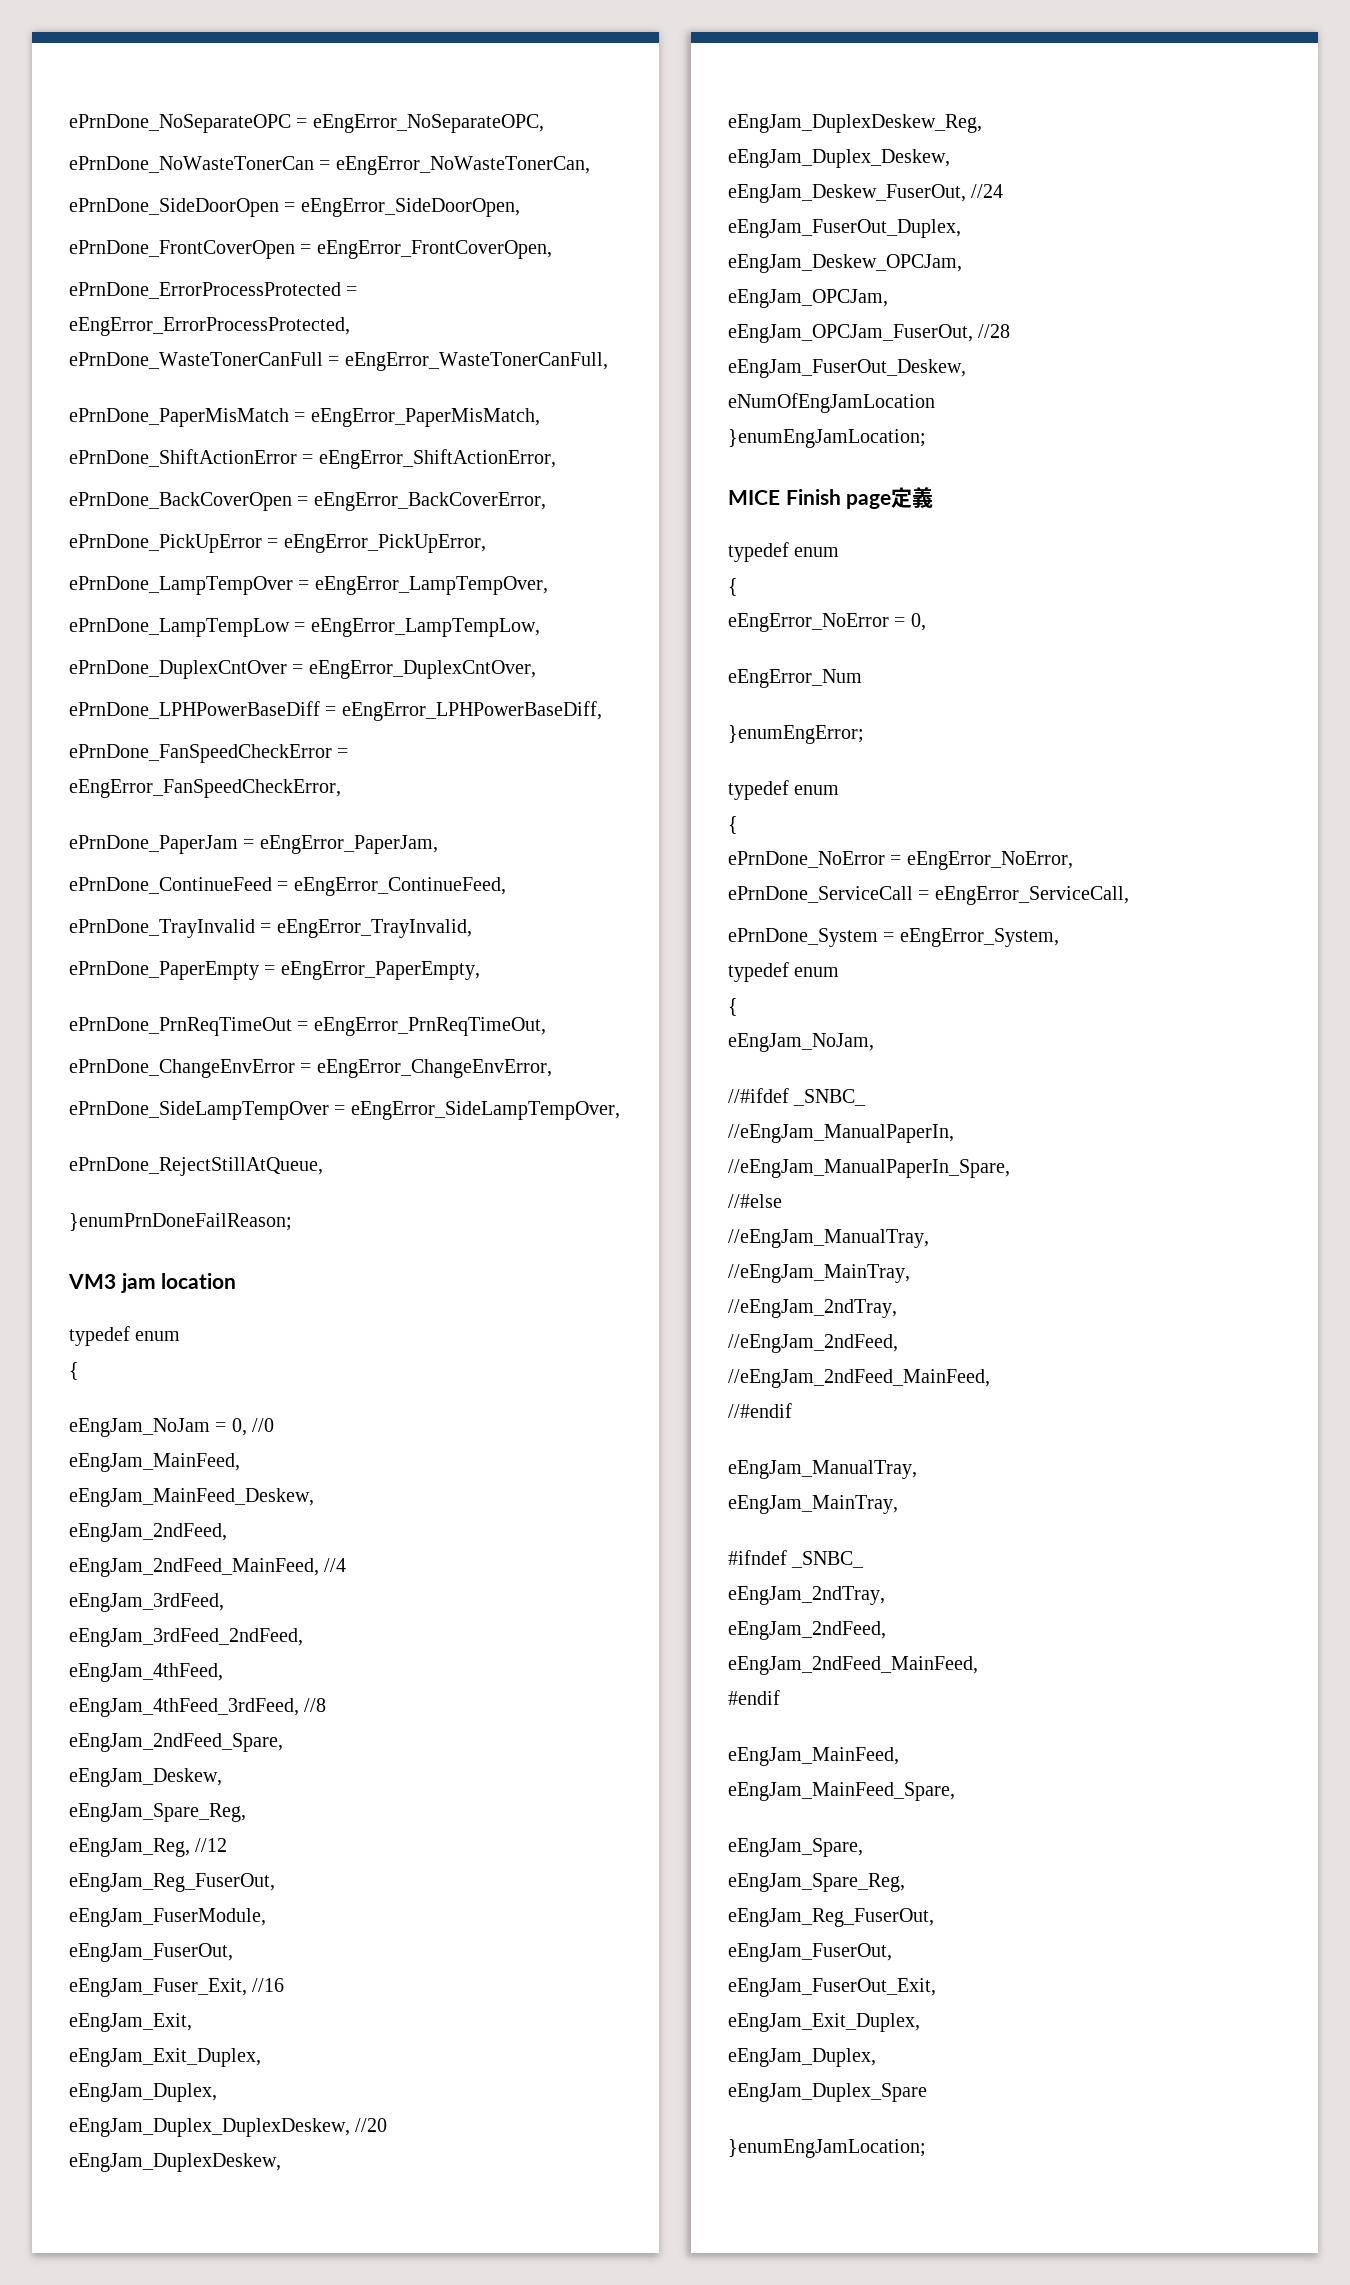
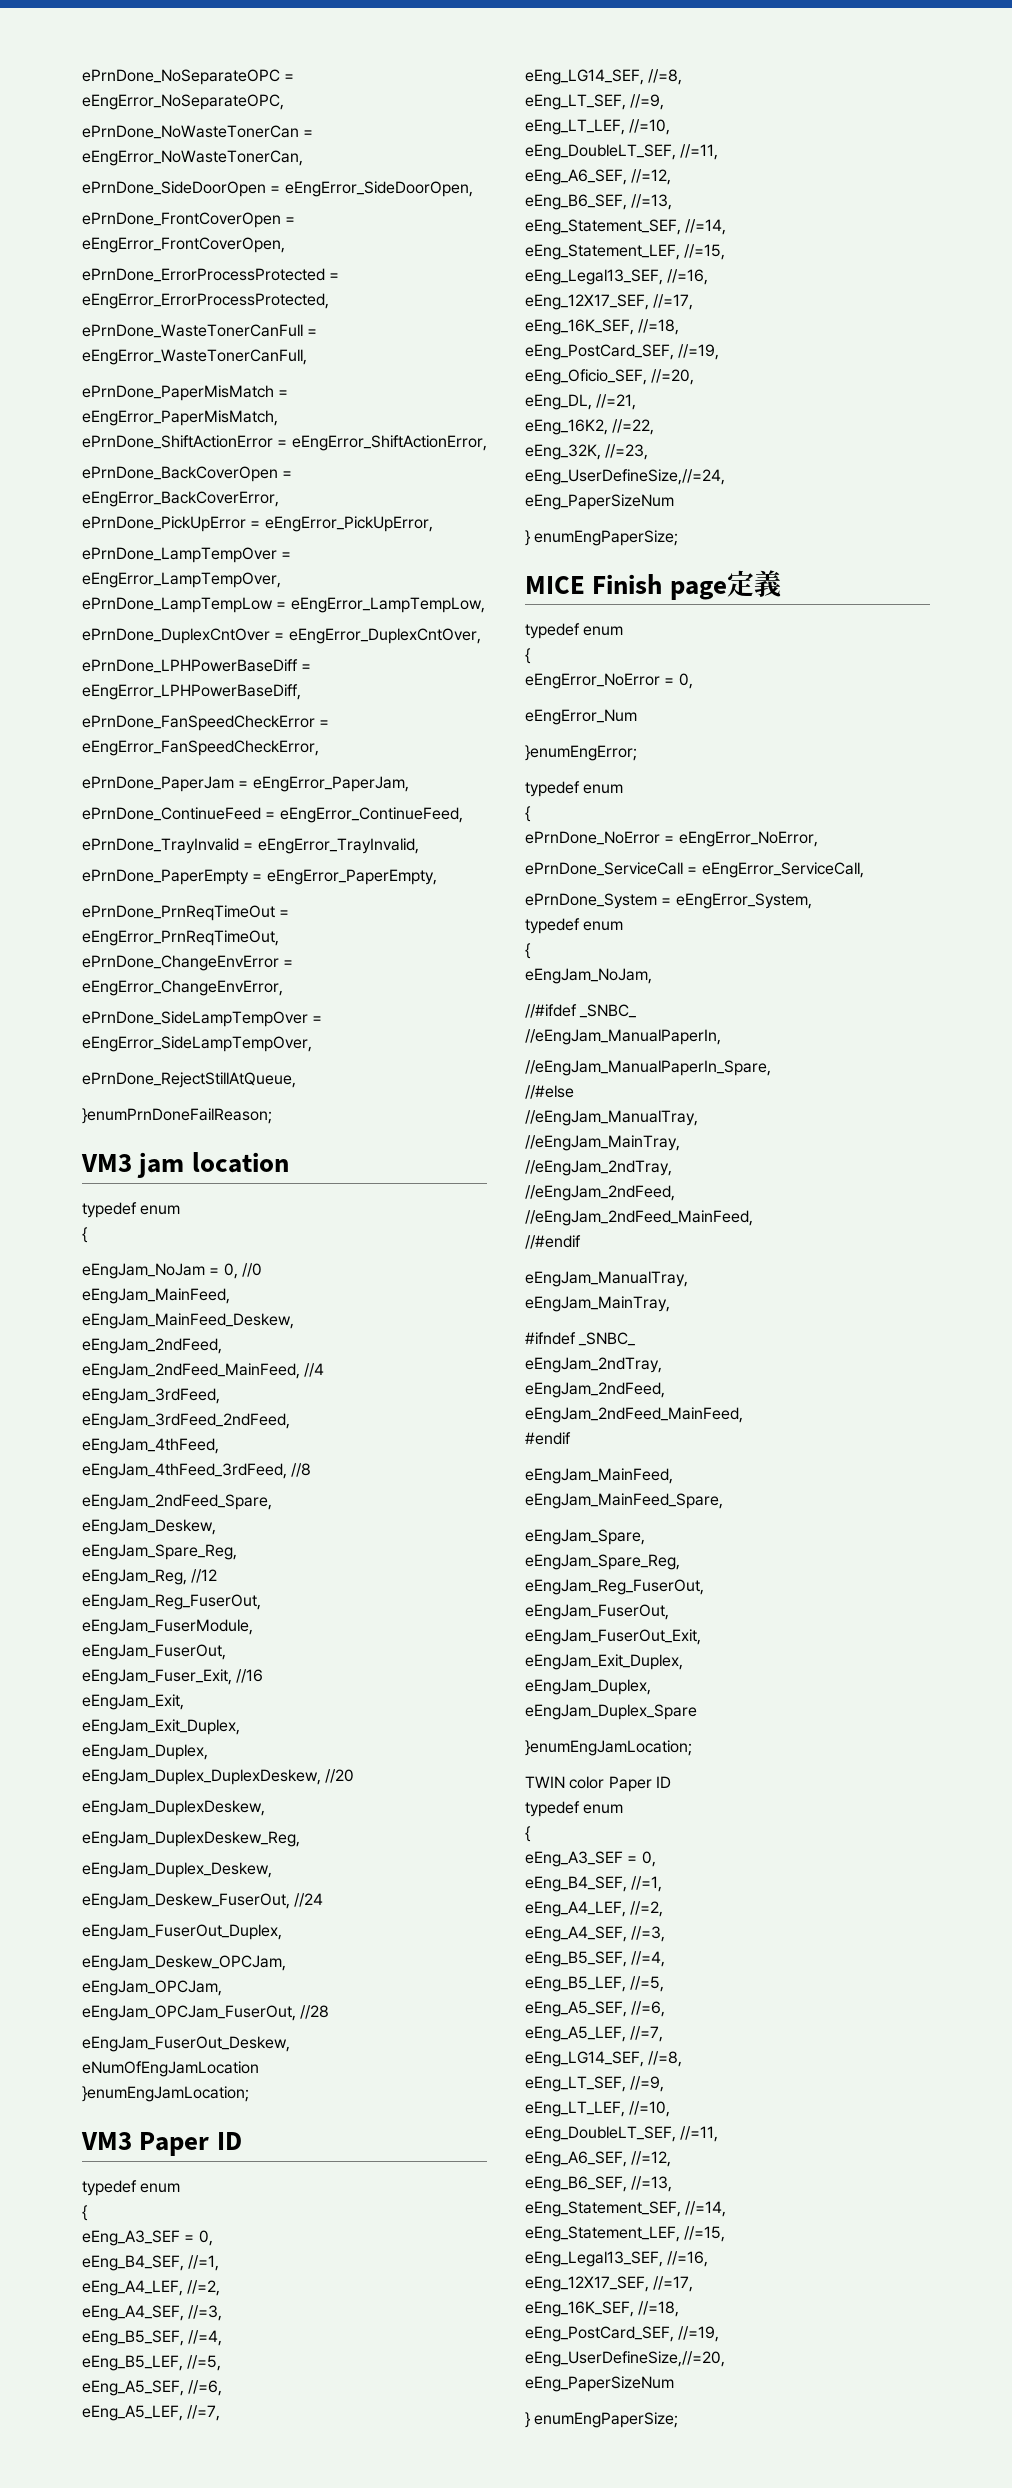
+ VM3 Paper ID
+ typedef enum
+ {
+ eEng_A3_SEF = 0,
+ eEng_B4_SEF, //=1,
+ eEng_A4_LEF, //=2,
+ eEng_A4_SEF, //=3,
+ eEng_B5_SEF, //=4,
+ eEng_B5_LEF, //=5,
+ eEng_A5_SEF, //=6,
+ eEng_A5_LEF, //=7,
+ eEng_LG14_SEF, //=8,
+ eEng_LT_SEF, //=9,
+ eEng_LT_LEF, //=10,
+ eEng_DoubleLT_SEF, //=11,
+ eEng_A6_SEF, //=12,
+ eEng_B6_SEF, //=13,
+ eEng_Statement_SEF, //=14,
+ eEng_Statement_LEF, //=15,
+ eEng_Legal13_SEF, //=16,
+ eEng_12X17_SEF, //=17,
+ eEng_16K_SEF, //=18,
+ eEng_PostCard_SEF, //=19,
+ eEng_Oficio_SEF, //=20,
+ eEng_DL, //=21,
+ eEng_16K2, //=22,
+ eEng_32K, //=23,
+ eEng_UserDefineSize,//=24,
+ eEng_PaperSizeNum
+ } enumEngPaperSize;
+ TWIN color Paper ID
+ typedef enum
+ {
+ eEng_A3_SEF = 0,
+ eEng_B4_SEF, //=1,
+ eEng_A4_LEF, //=2,
+ eEng_A4_SEF, //=3,
+ eEng_B5_SEF, //=4,
+ eEng_B5_LEF, //=5,
+ eEng_A5_SEF, //=6,
+ eEng_A5_LEF, //=7,
+ eEng_LG14_SEF, //=8,
+ eEng_LT_SEF, //=9,
+ eEng_LT_LEF, //=10,
+ eEng_DoubleLT_SEF, //=11,
+ eEng_A6_SEF, //=12,
+ eEng_B6_SEF, //=13,
+ eEng_Statement_SEF, //=14,
+ eEng_Statement_LEF, //=15,
+ eEng_Legal13_SEF, //=16,
+ eEng_12X17_SEF, //=17,
+ eEng_16K_SEF, //=18,
+ eEng_PostCard_SEF, //=19,
+ eEng_UserDefineSize,//=20,
+ eEng_PaperSizeNum
+ } enumEngPaperSize;

